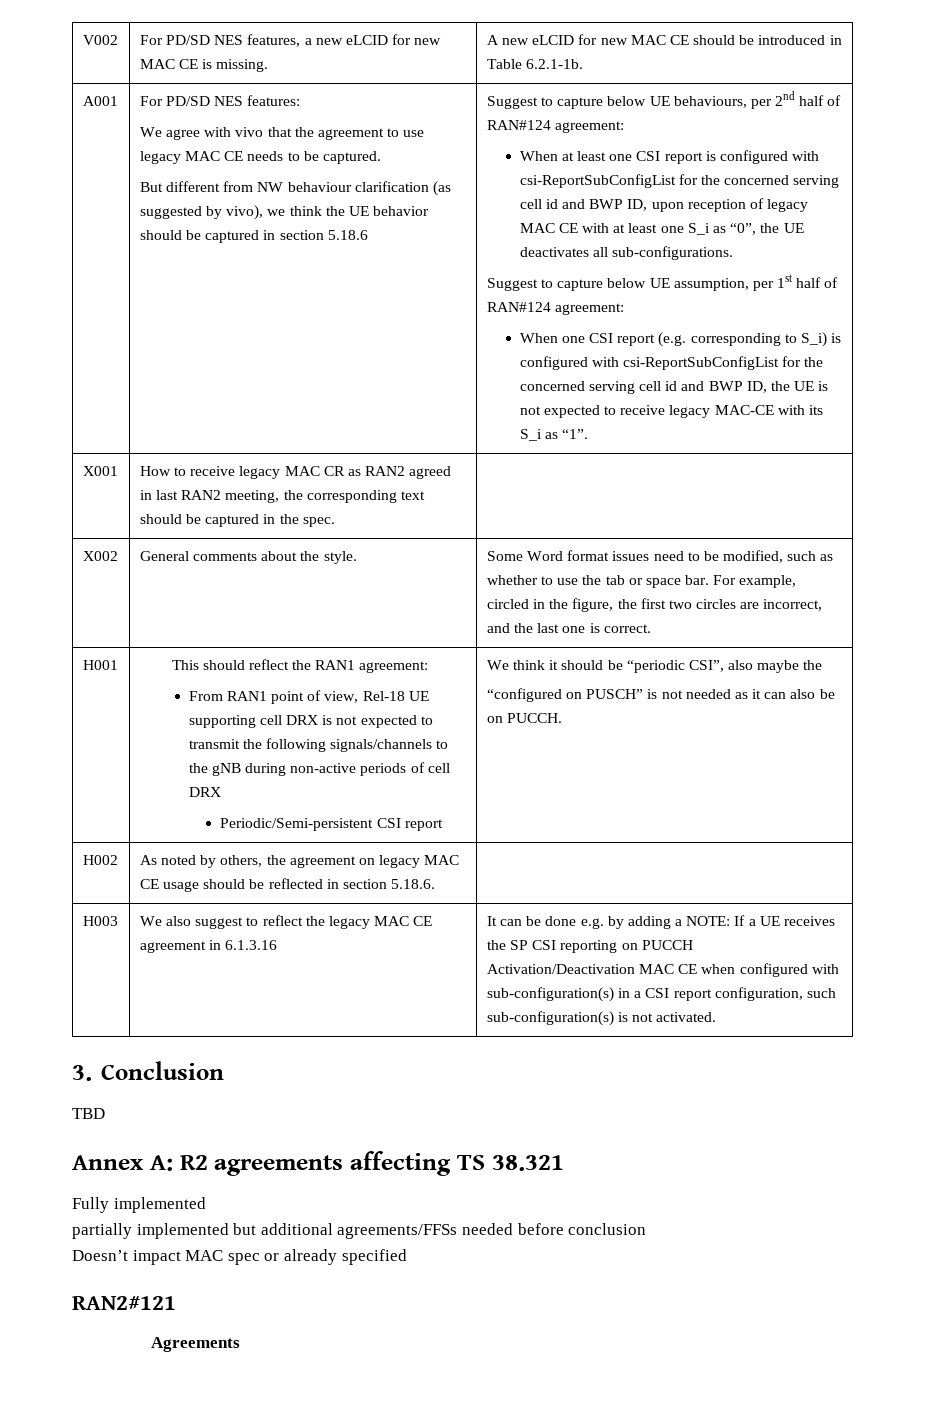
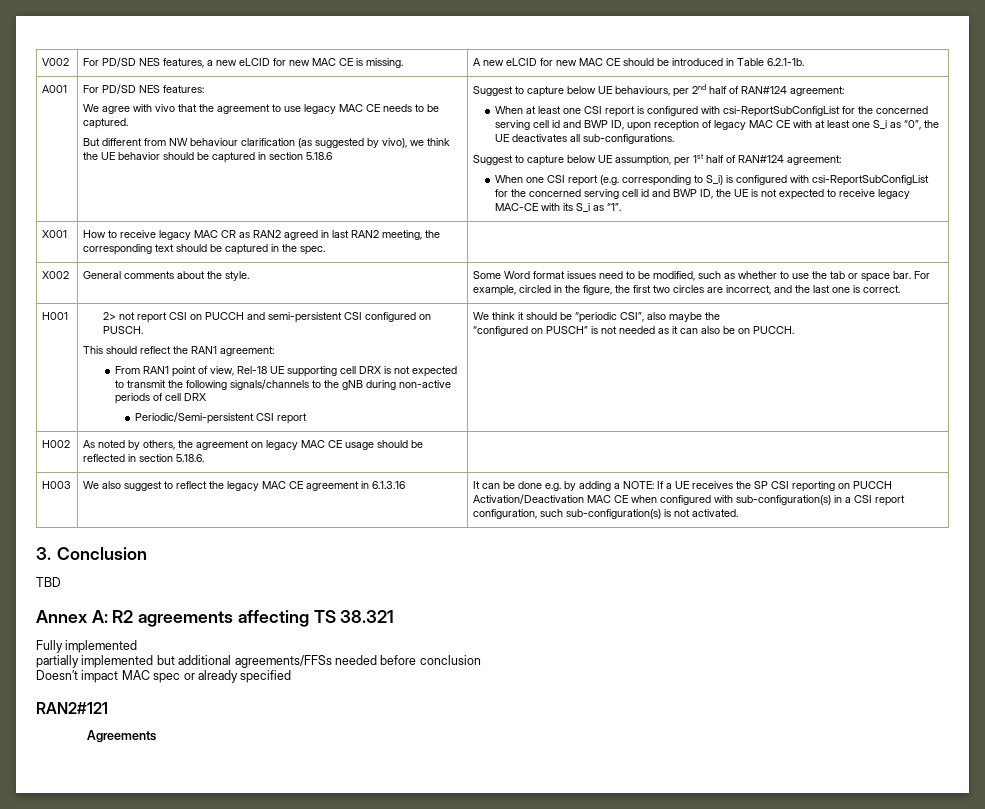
+ 2> not report CSI on PUCCH and semi-persistent CSI configured on PUSCH.

